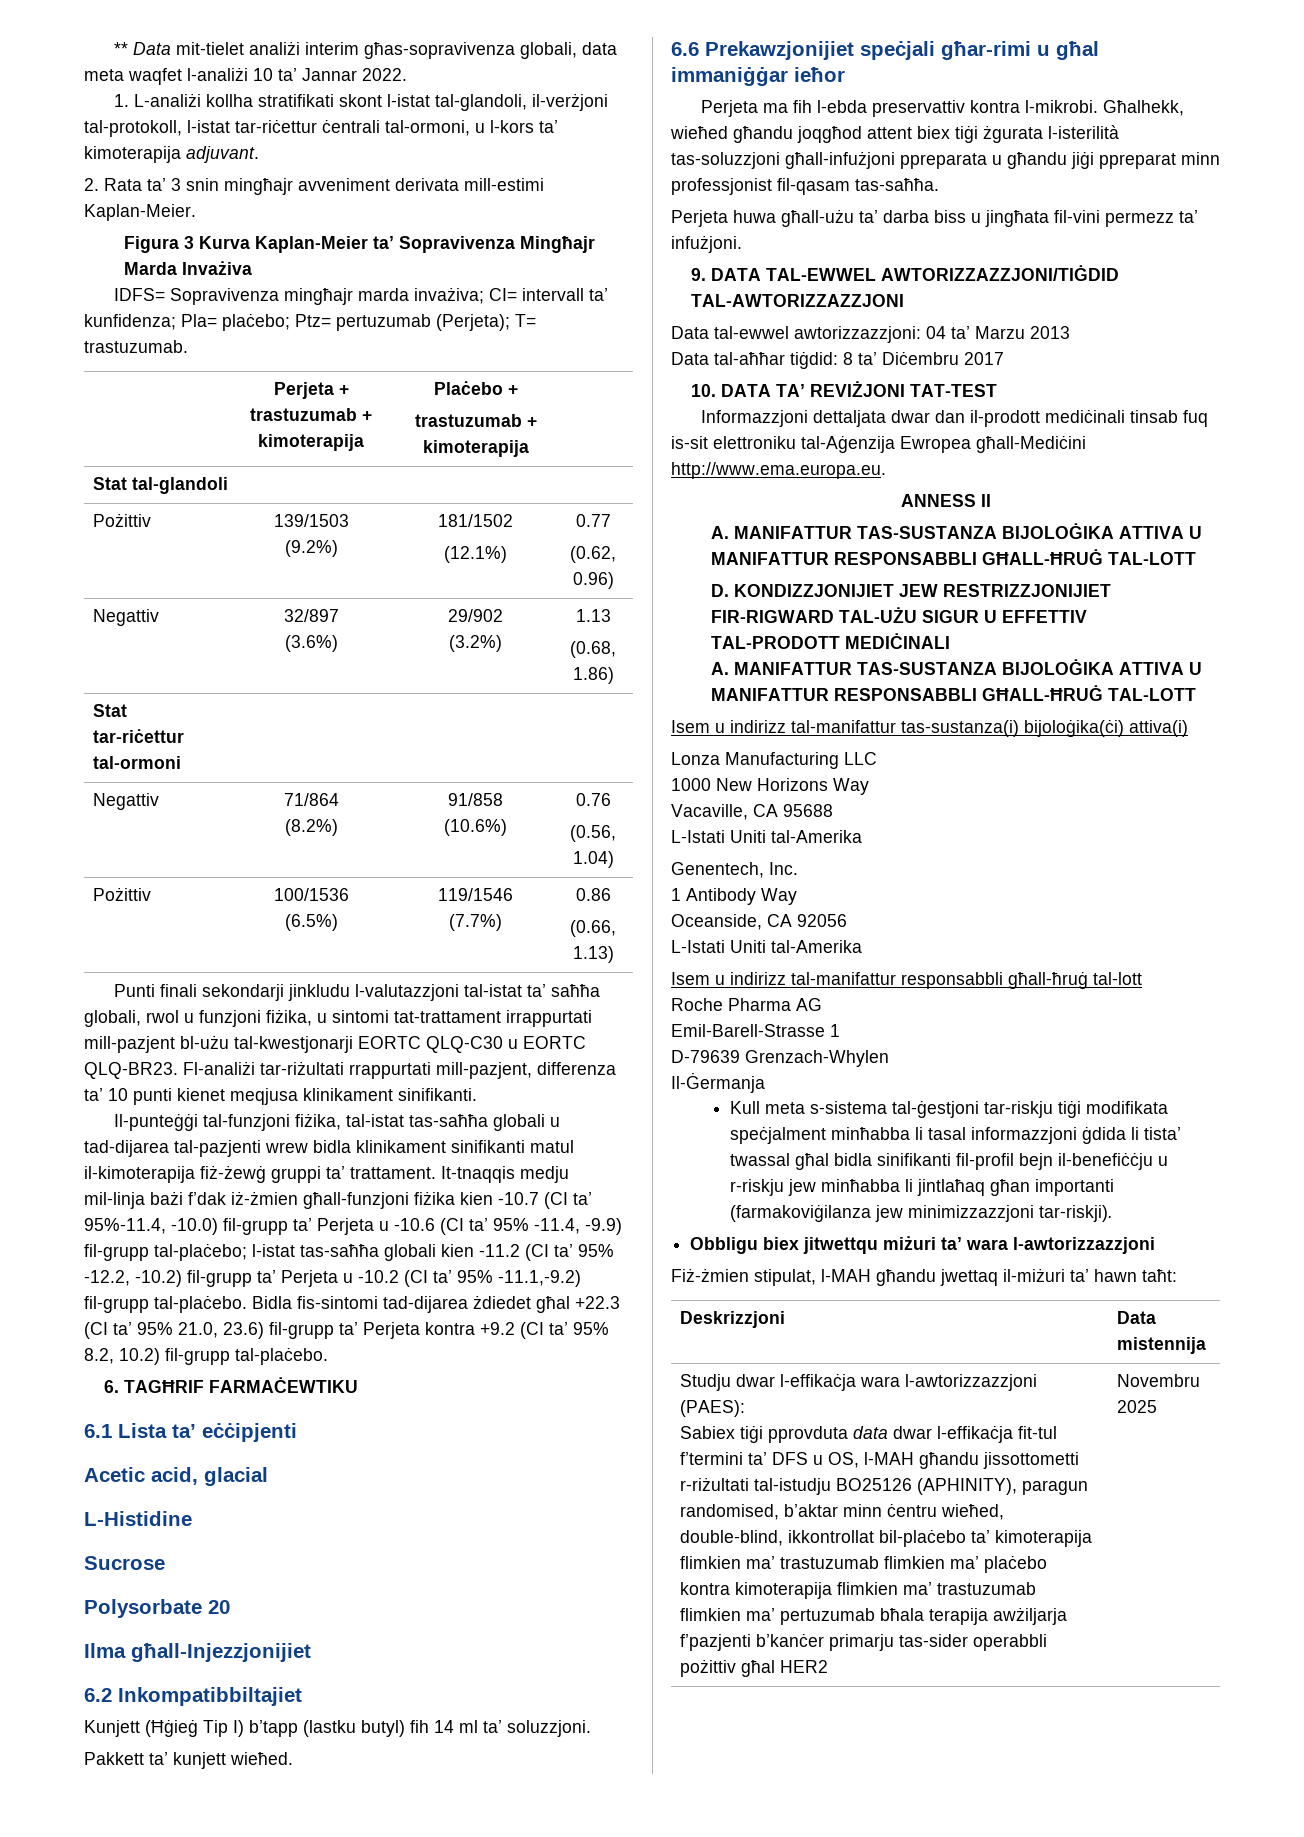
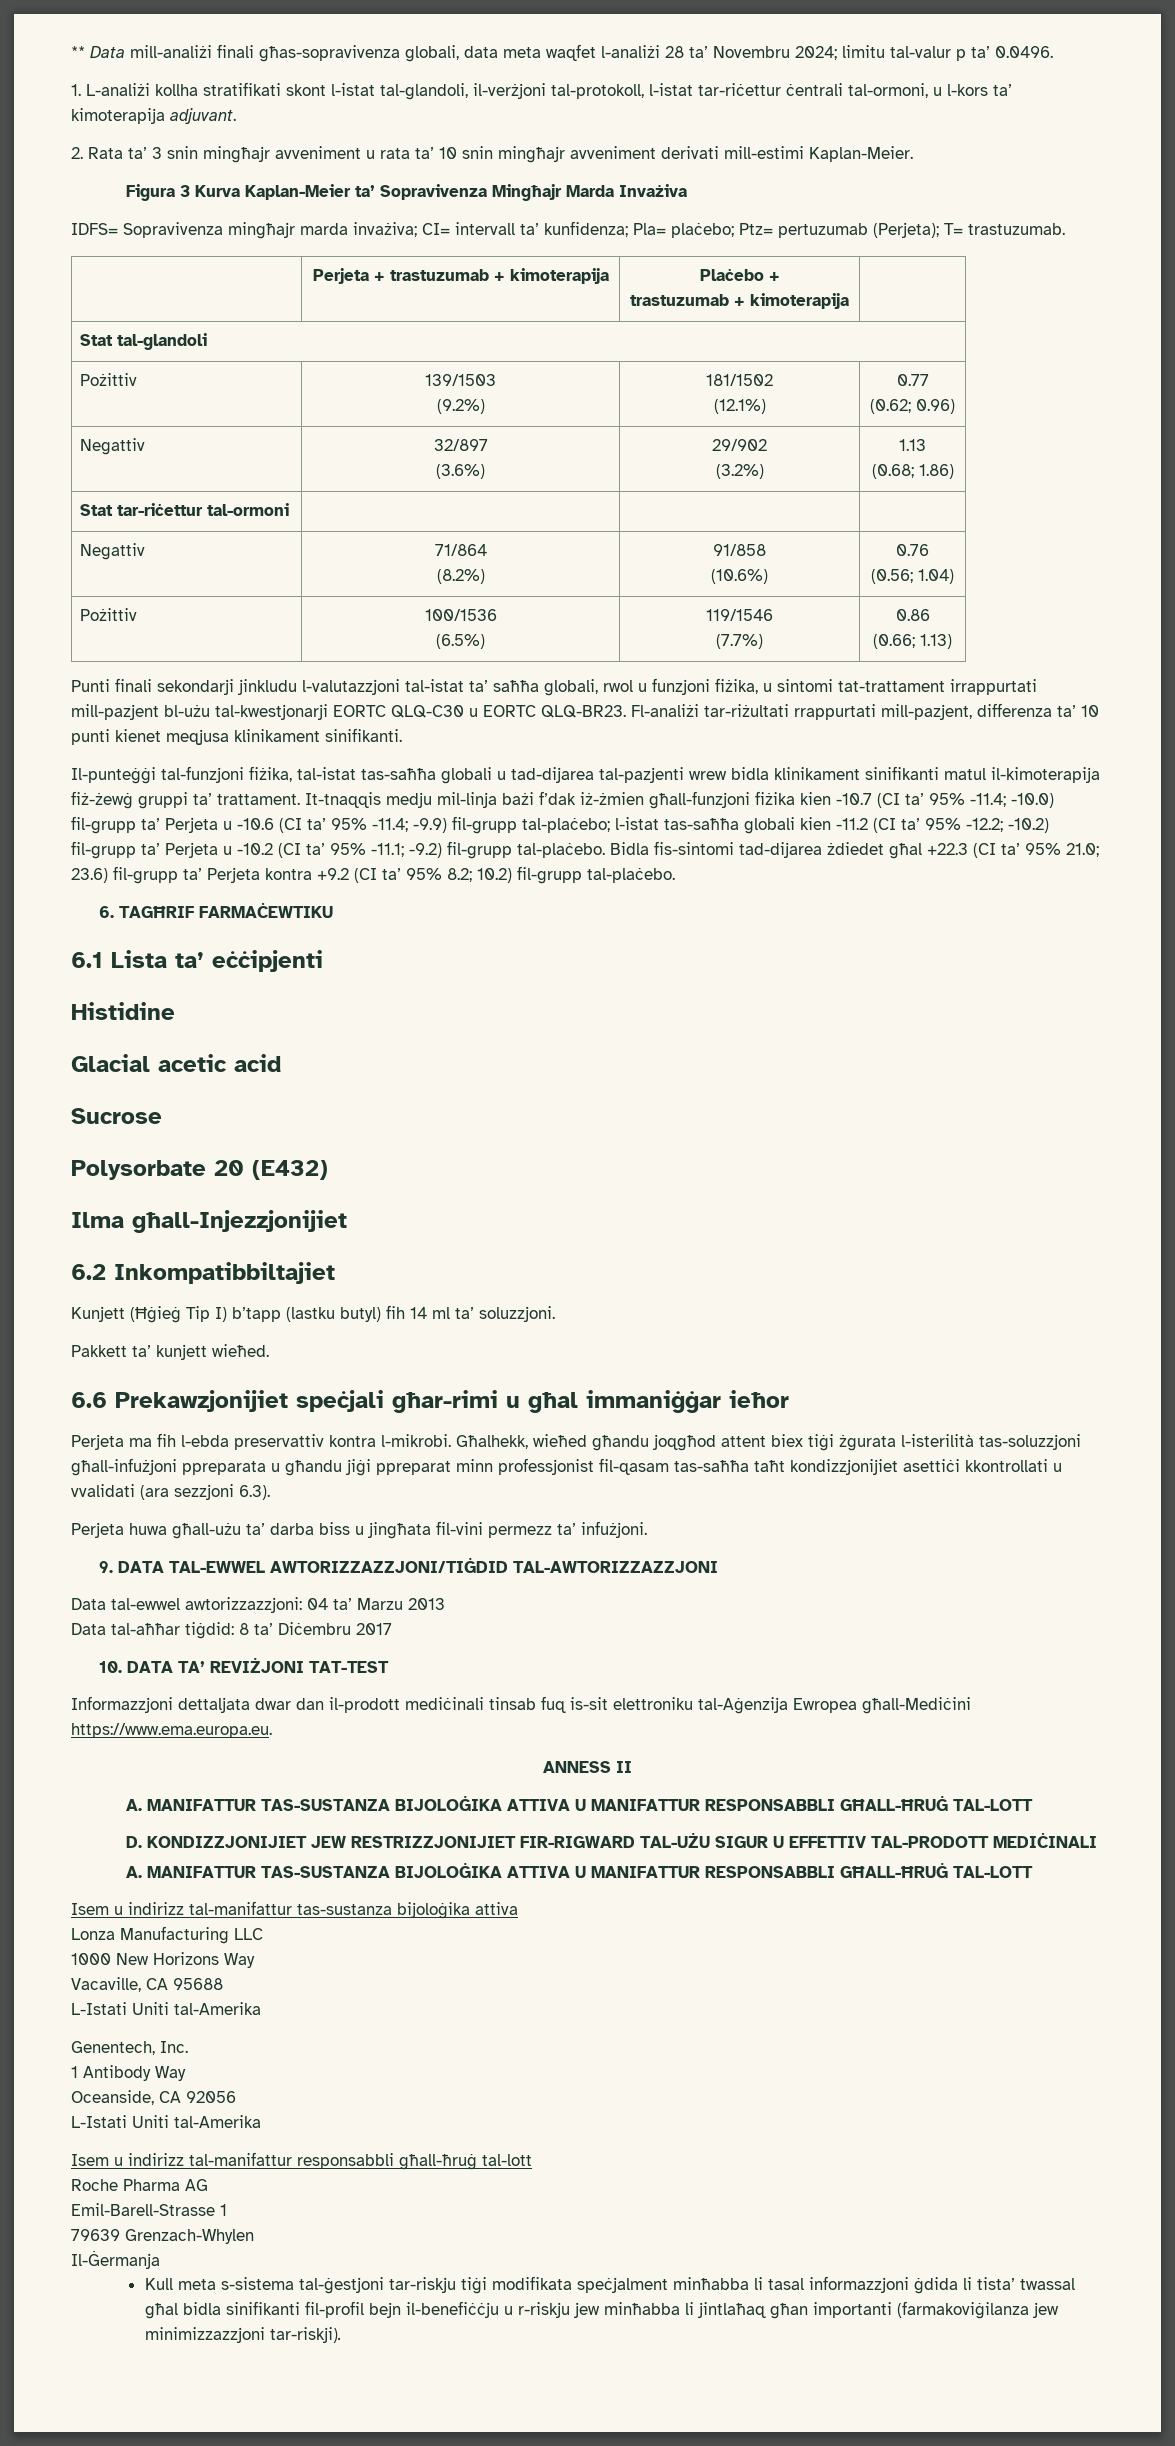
- ** Data mit-tielet analiżi interim għas-sopravivenza globali, data meta waqfet l-analiżi 10 ta’ Jannar 2022.
+ ** Data mill-analiżi finali għas-sopravivenza globali, data meta waqfet l-analiżi 28 ta’ Novembru 2024; limitu tal-valur p ta’ 0.0496.
- 2. Rata ta’ 3 snin mingħajr avveniment derivata mill-estimi Kaplan-Meier.
+ 2. Rata ta’ 3 snin mingħajr avveniment u rata ta’ 10 snin mingħajr avveniment derivati mill-estimi Kaplan-Meier.
  Pożittiv | 139/1503
  (9.2%) | 181/1502
  (12.1%) | 0.77
- (0.62, 0.96)
+ (0.62; 0.96)
  Negattiv | 32/897
  (3.6%) | 29/902
  (3.2%) | 1.13
- (0.68, 1.86)
+ (0.68; 1.86)
  Negattiv | 71/864
  (8.2%) | 91/858
  (10.6%) | 0.76
- (0.56, 1.04)
+ (0.56; 1.04)
  Pożittiv | 100/1536
  (6.5%) | 119/1546
  (7.7%) | 0.86
- (0.66, 1.13)
+ (0.66; 1.13)
- It-tnaqqis medju mil-linja bażi f’dak iż-żmien għall-funzjoni fiżika kien -10.7 (CI ta’ 95%-11.4, -10.0) fil-grupp ta’ Perjeta u -10.6 (CI ta’ 95% -11.4, -9.9) fil-grupp tal-plaċebo; l-istat tas-saħħa globali kien -11.2 (CI ta’ 95% -12.2, -10.2) fil-grupp ta’ Perjeta u -10.2 (CI ta’ 95% -11.1,-9.2) fil-grupp tal-plaċebo.
+ It-tnaqqis medju mil-linja bażi f’dak iż-żmien għall-funzjoni fiżika kien -10.7 (CI ta’ 95% -11.4; -10.0) fil-grupp ta’ Perjeta u -10.6 (CI ta’ 95% -11.4; -9.9) fil-grupp tal-plaċebo; l-istat tas-saħħa globali kien -11.2 (CI ta’ 95% -12.2; -10.2) fil-grupp ta’ Perjeta u -10.2 (CI ta’ 95% -11.1; -9.2) fil-grupp tal-plaċebo.
- Bidla fis-sintomi tad-dijarea żdiedet għal +22.3 (CI ta’ 95% 21.0, 23.6) fil-grupp ta’ Perjeta kontra +9.2 (CI ta’ 95% 8.2, 10.2) fil-grupp tal-plaċebo.
+ Bidla fis-sintomi tad-dijarea żdiedet għal +22.3 (CI ta’ 95% 21.0; 23.6) fil-grupp ta’ Perjeta kontra +9.2 (CI ta’ 95% 8.2; 10.2) fil-grupp tal-plaċebo.
- Acetic acid, glacial
- L-Histidine
+ Histidine
+ Glacial acetic acid
- Polysorbate 20
+ Polysorbate 20 (E432)
- Għalhekk, wieħed għandu joqgħod attent biex tiġi żgurata l-isterilità tas-soluzzjoni għall-infużjoni ppreparata u għandu jiġi ppreparat minn professjonist fil-qasam tas-saħħa.
+ Għalhekk, wieħed għandu joqgħod attent biex tiġi żgurata l-isterilità tas-soluzzjoni għall-infużjoni ppreparata u għandu jiġi ppreparat minn professjonist fil-qasam tas-saħħa taħt kondizzjonijiet asettiċi kkontrollati u vvalidati (ara sezzjoni 6.3).
- Informazzjoni dettaljata dwar dan il-prodott mediċinali tinsab fuq is-sit elettroniku tal-Aġenzija Ewropea għall-Mediċini http://www.ema.europa.eu.
+ Informazzjoni dettaljata dwar dan il-prodott mediċinali tinsab fuq is-sit elettroniku tal-Aġenzija Ewropea għall-Mediċini https://www.ema.europa.eu.
- Isem u indirizz tal-manifattur tas-sustanza(i) bijoloġika(ċi) attiva(i)
+ Isem u indirizz tal-manifattur tas-sustanza bijoloġika attiva
- D-79639 Grenzach-Whylen
+ 79639 Grenzach-Whylen
- Obbligu biex jitwettqu miżuri ta’ wara l-awtorizzazzjoni
- Fiż-żmien stipulat, l-MAH għandu jwettaq il-miżuri ta’ hawn taħt:
- Deskrizzjoni | Data mistennija
- Studju dwar l-effikaċja wara l-awtorizzazzjoni (PAES):
- Sabiex tiġi pprovduta data dwar l-effikaċja fit-tul f’termini ta’ DFS u OS, l-MAH għandu jissottometti r-riżultati tal-istudju BO25126 (APHINITY), paragun randomised, b’aktar minn ċentru wieħed, double-blind, ikkontrollat bil-plaċebo ta’ kimoterapija flimkien ma’ trastuzumab flimkien ma’ plaċebo kontra kimoterapija flimkien ma’ trastuzumab flimkien ma’ pertuzumab bħala terapija awżiljarja f’pazjenti b’kanċer primarju tas-sider operabbli pożittiv għal HER2 | Novembru 2025

